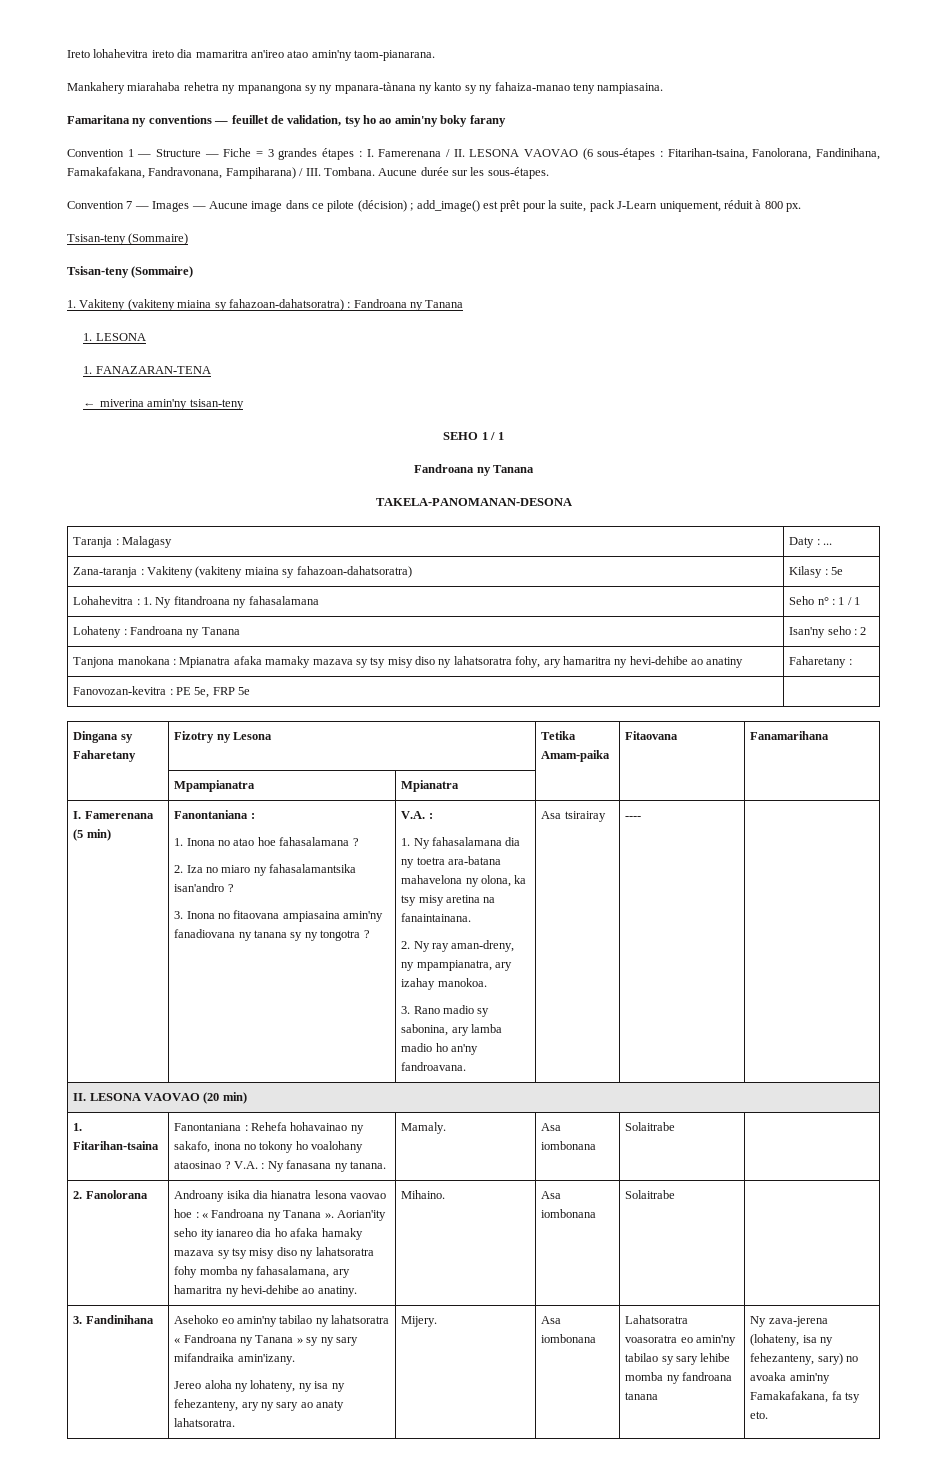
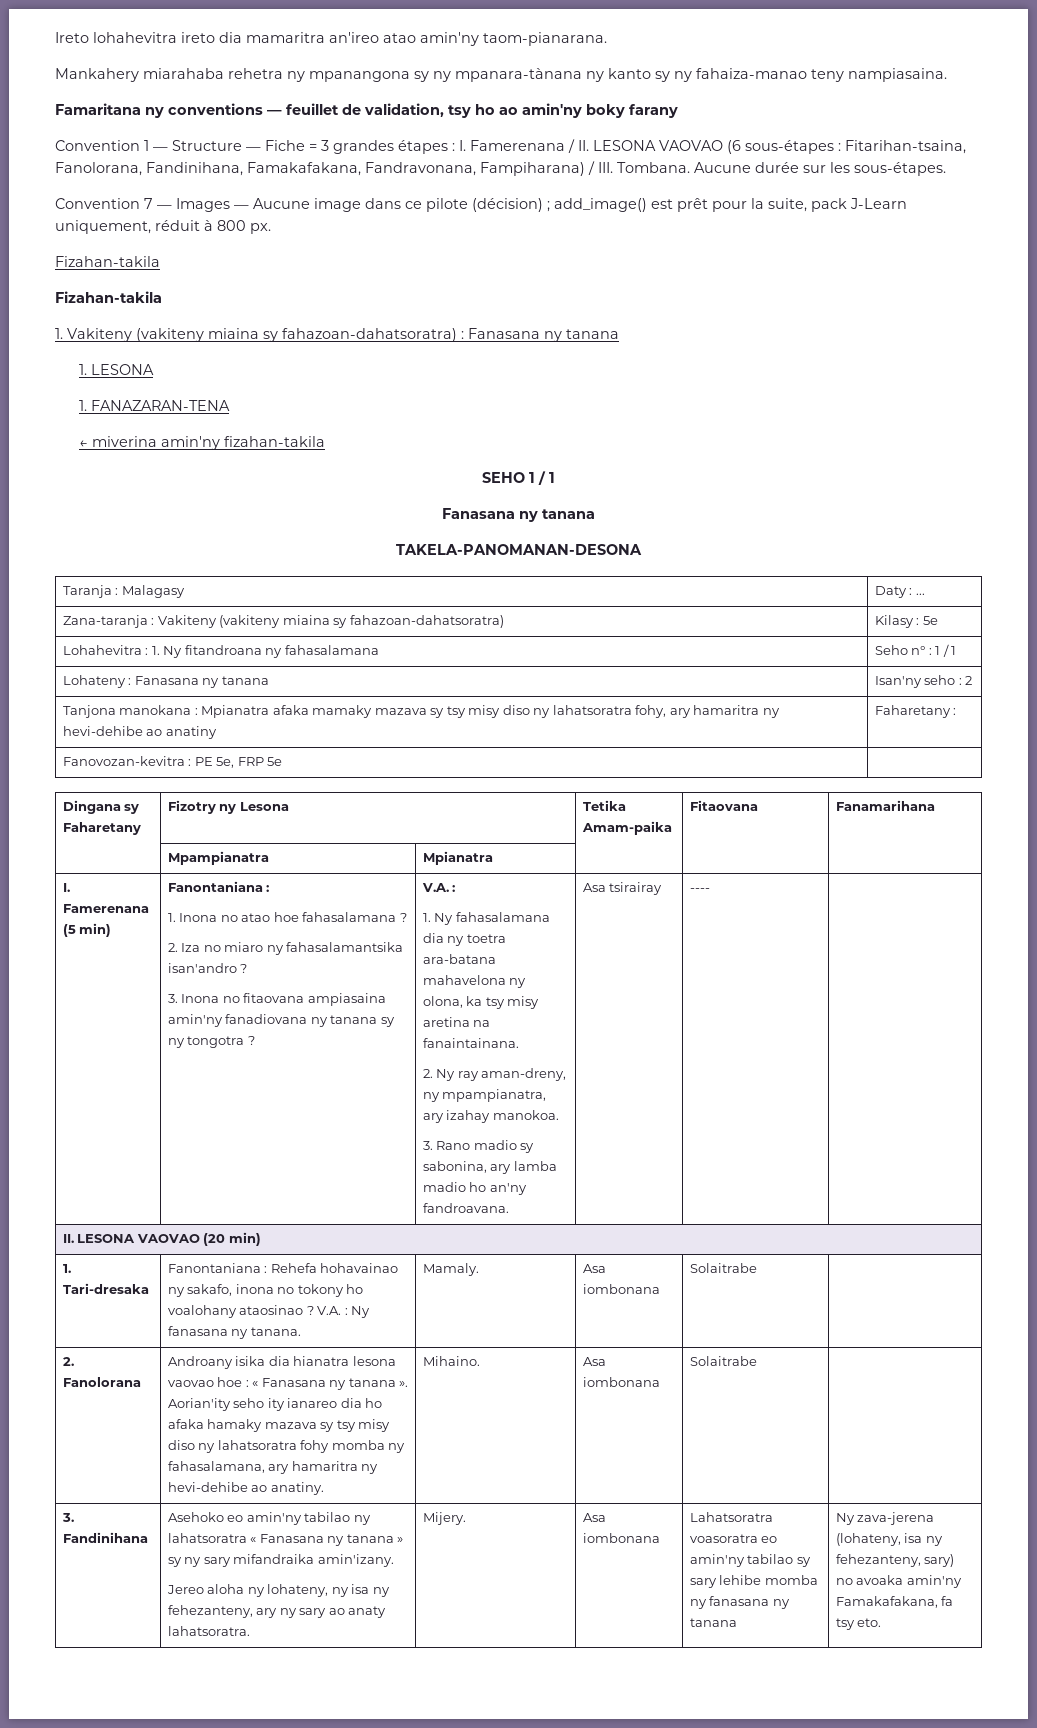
  Convention 7 — Images — Aucune image dans ce pilote (décision) ; add_image() est prêt pour la suite, pack J-Learn uniquement, réduit à 800 px.
- Tsisan-teny (Sommaire)
- Tsisan-teny (Sommaire)
+ Fizahan-takila
+ Fizahan-takila
- 1. Vakiteny (vakiteny miaina sy fahazoan-dahatsoratra) : Fandroana ny Tanana
+ 1. Vakiteny (vakiteny miaina sy fahazoan-dahatsoratra) : Fanasana ny tanana
- ← miverina amin'ny tsisan-teny
+ ← miverina amin'ny fizahan-takila
  SEHO 1 / 1
- Fandroana ny Tanana
+ Fanasana ny tanana
- Lohateny : Fandroana ny Tanana | Isan'ny seho : 2
+ Lohateny : Fanasana ny tanana | Isan'ny seho : 2
- 1. Fitarihan-tsaina | Fanontaniana : Rehefa hohavainao ny sakafo, inona no tokony ho voalohany ataosinao ? V.A. : Ny fanasana ny tanana. | Mamaly. | Asa iombonana | Solaitrabe |
+ 1. Tari-dresaka | Fanontaniana : Rehefa hohavainao ny sakafo, inona no tokony ho voalohany ataosinao ? V.A. : Ny fanasana ny tanana. | Mamaly. | Asa iombonana | Solaitrabe |
- Androany isika dia hianatra lesona vaovao hoe : « Fandroana ny Tanana ».
+ Androany isika dia hianatra lesona vaovao hoe : « Fanasana ny tanana ».
- Asehoko eo amin'ny tabilao ny lahatsoratra « Fandroana ny Tanana » sy ny sary mifandraika amin'izany.
+ Asehoko eo amin'ny tabilao ny lahatsoratra « Fanasana ny tanana » sy ny sary mifandraika amin'izany.
- Lahatsoratra voasoratra eo amin'ny tabilao sy sary lehibe momba ny fandroana tanana
+ Lahatsoratra voasoratra eo amin'ny tabilao sy sary lehibe momba ny fanasana ny tanana

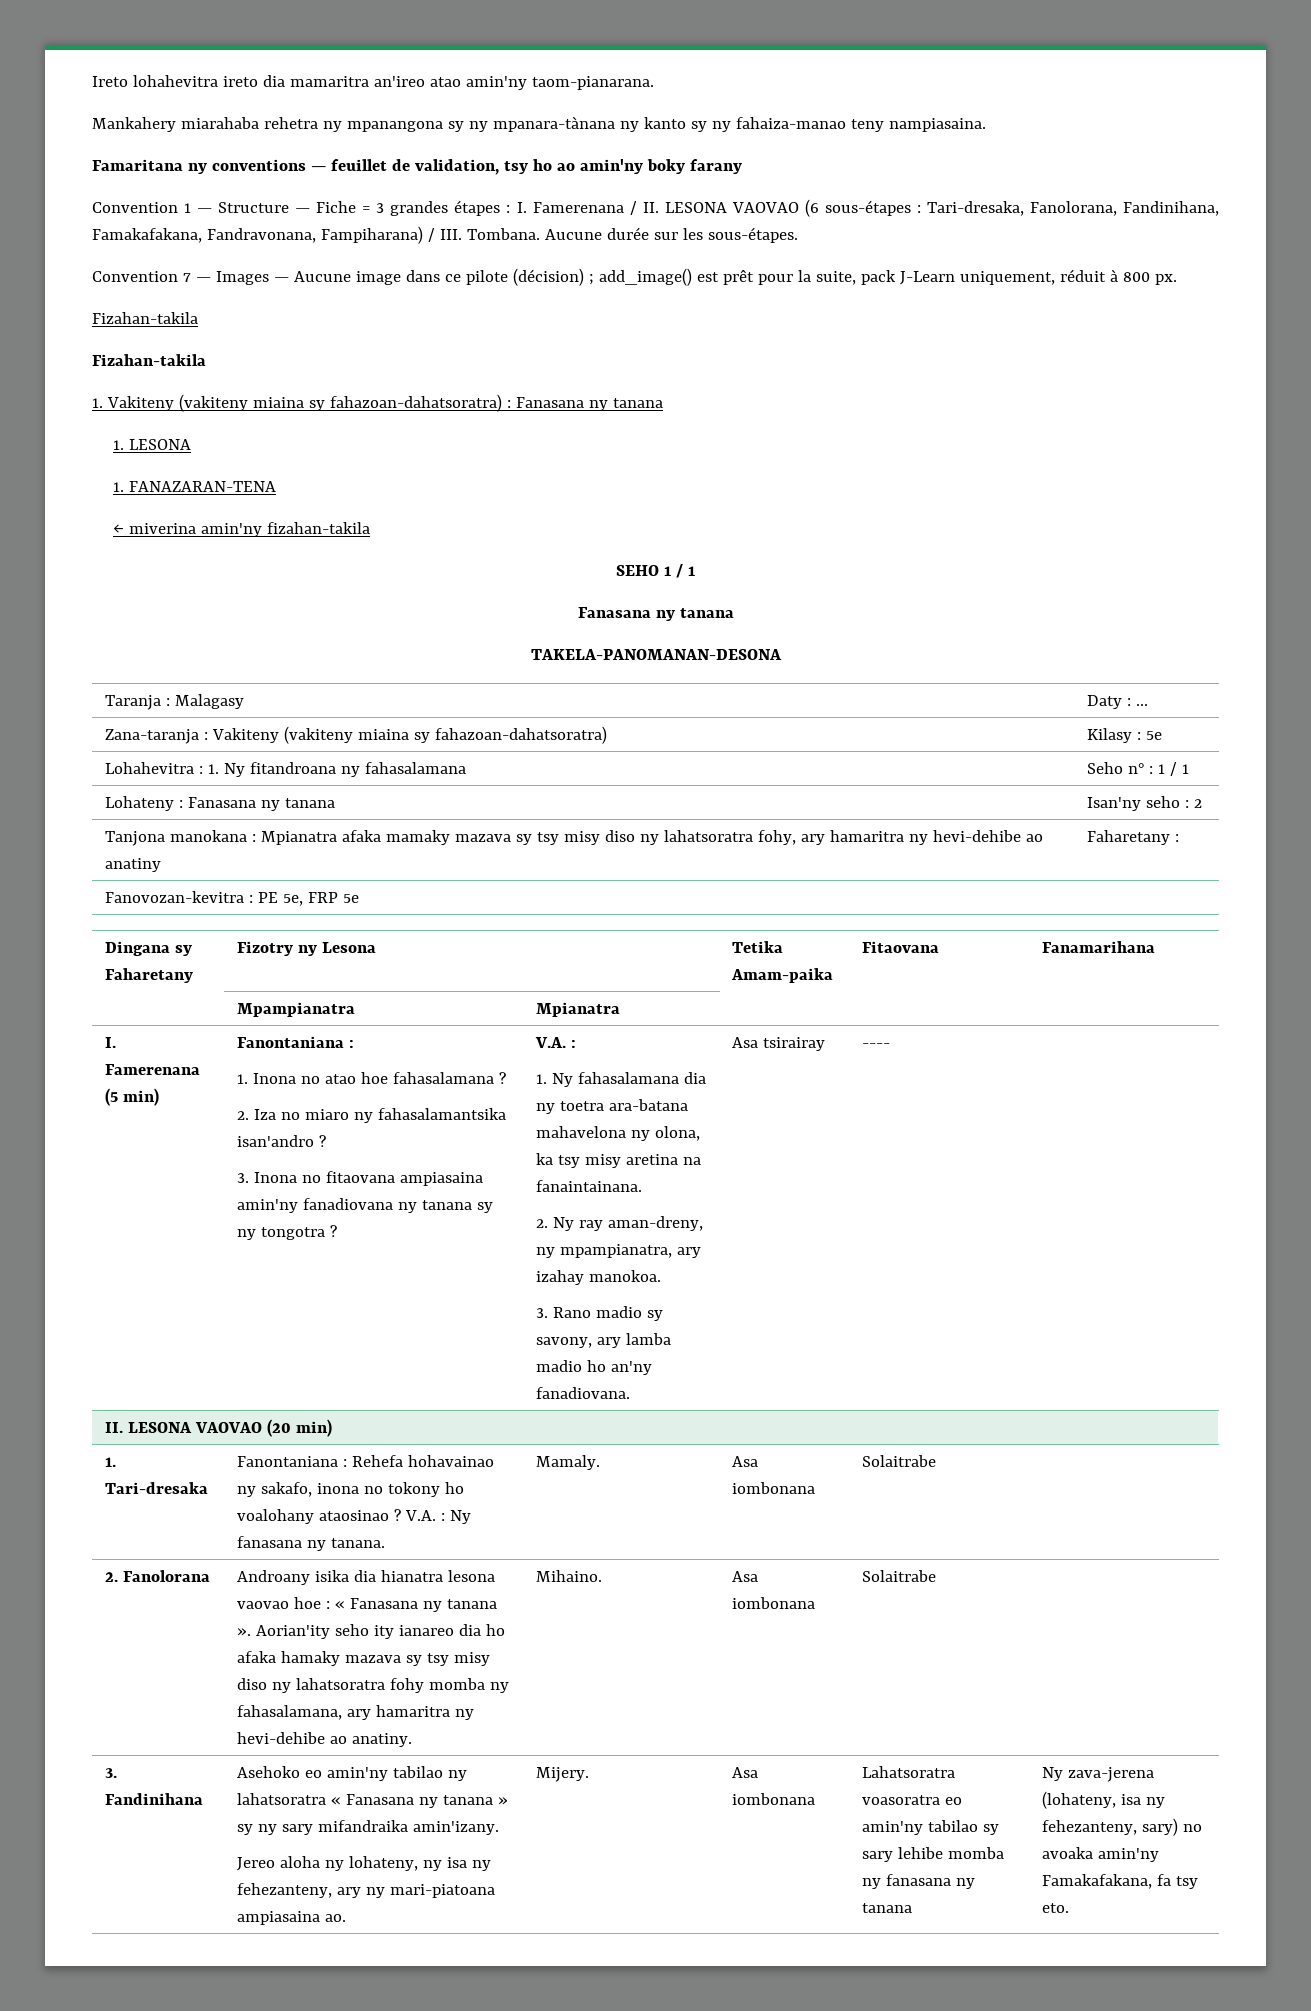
- Convention 1 — Structure — Fiche = 3 grandes étapes : I. Famerenana / II. LESONA VAOVAO (6 sous-étapes : Fitarihan-tsaina, Fanolorana, Fandinihana, Famakafakana, Fandravonana, Fampiharana) / III. Tombana.
+ Convention 1 — Structure — Fiche = 3 grandes étapes : I. Famerenana / II. LESONA VAOVAO (6 sous-étapes : Tari-dresaka, Fanolorana, Fandinihana, Famakafakana, Fandravonana, Fampiharana) / III. Tombana.
- 3. Rano madio sy sabonina, ary lamba madio ho an'ny fandroavana.
+ 3. Rano madio sy savony, ary lamba madio ho an'ny fanadiovana.
- Jereo aloha ny lohateny, ny isa ny fehezanteny, ary ny sary ao anaty lahatsoratra.
+ Jereo aloha ny lohateny, ny isa ny fehezanteny, ary ny mari-piatoana ampiasaina ao.

